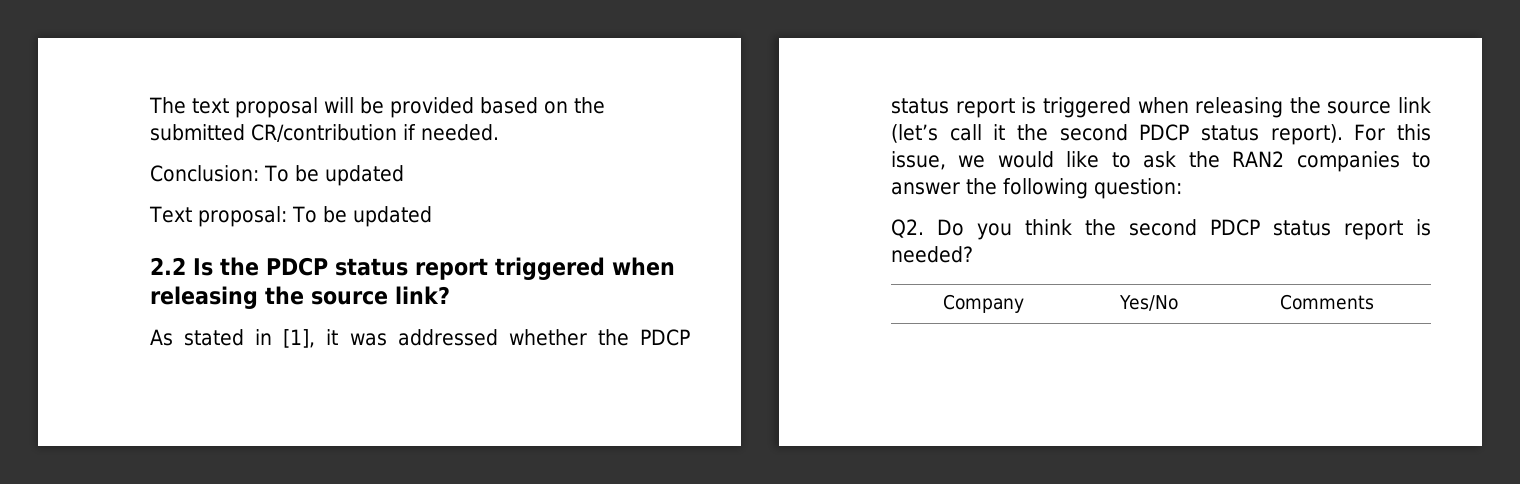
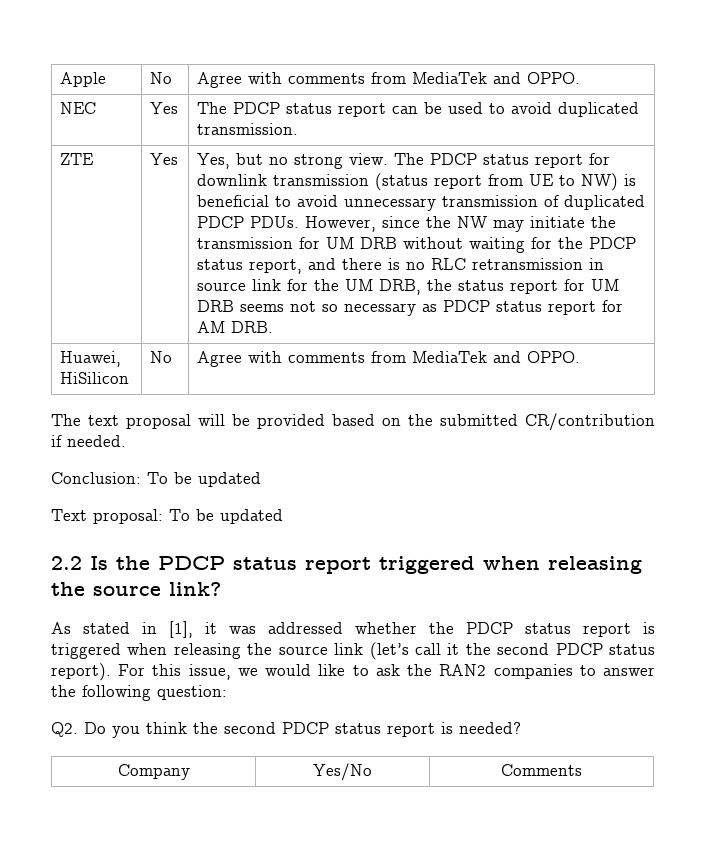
+ Apple | No | Agree with comments from MediaTek and OPPO.
+ NEC | Yes | The PDCP status report can be used to avoid duplicated transmission.
+ ZTE | Yes | Yes, but no strong view. The PDCP status report for downlink transmission (status report from UE to NW) is beneficial to avoid unnecessary transmission of duplicated PDCP PDUs. However, since the NW may initiate the transmission for UM DRB without waiting for the PDCP status report, and there is no RLC retransmission in source link for the UM DRB, the status report for UM DRB seems not so necessary as PDCP status report for AM DRB.
+ Huawei, HiSilicon | No | Agree with comments from MediaTek and OPPO.

